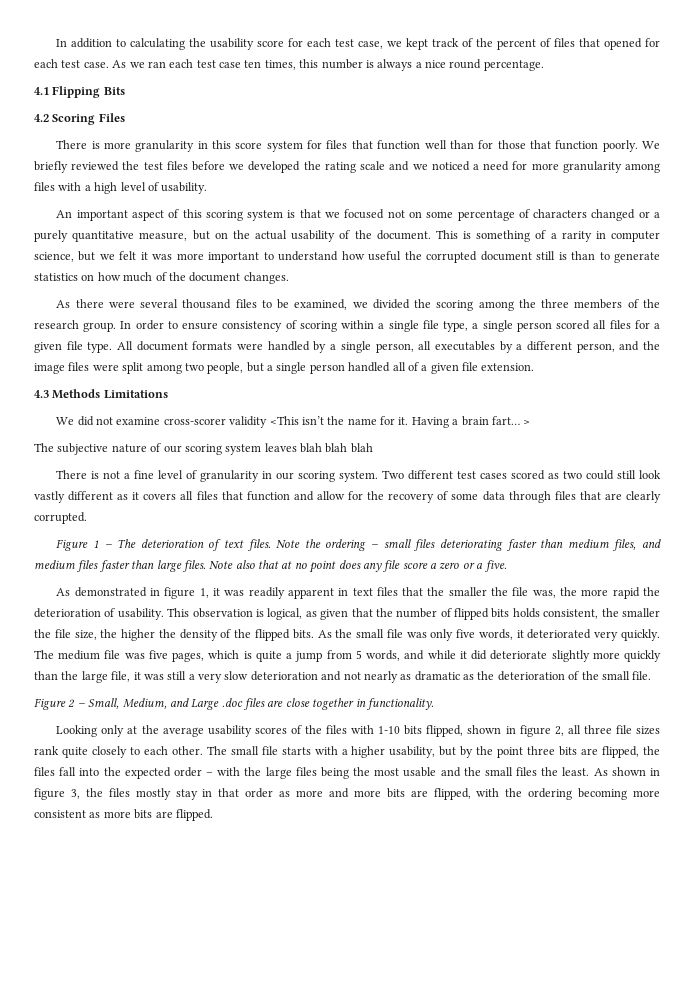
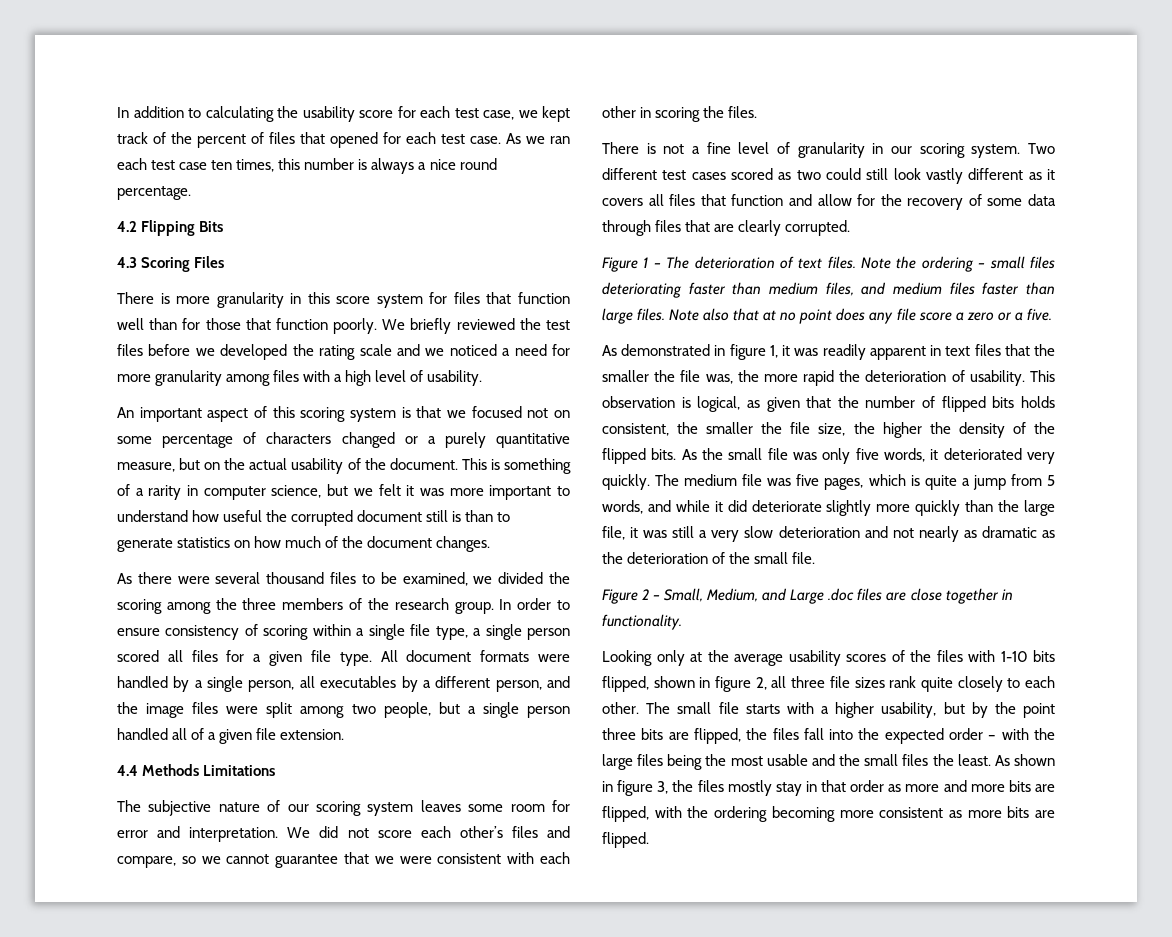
- 4.1 Flipping Bits
+ 4.2 Flipping Bits
- 4.2 Scoring Files
+ 4.3 Scoring Files
- 4.3 Methods Limitations
+ 4.4 Methods Limitations
- We did not examine cross-scorer validity <This isn’t the name for it. Having a brain fart… >
- The subjective nature of our scoring system leaves blah blah blah
+ The subjective nature of our scoring system leaves some room for error and interpretation. We did not score each other’s files and compare, so we cannot guarantee that we were consistent with each other in scoring the files.

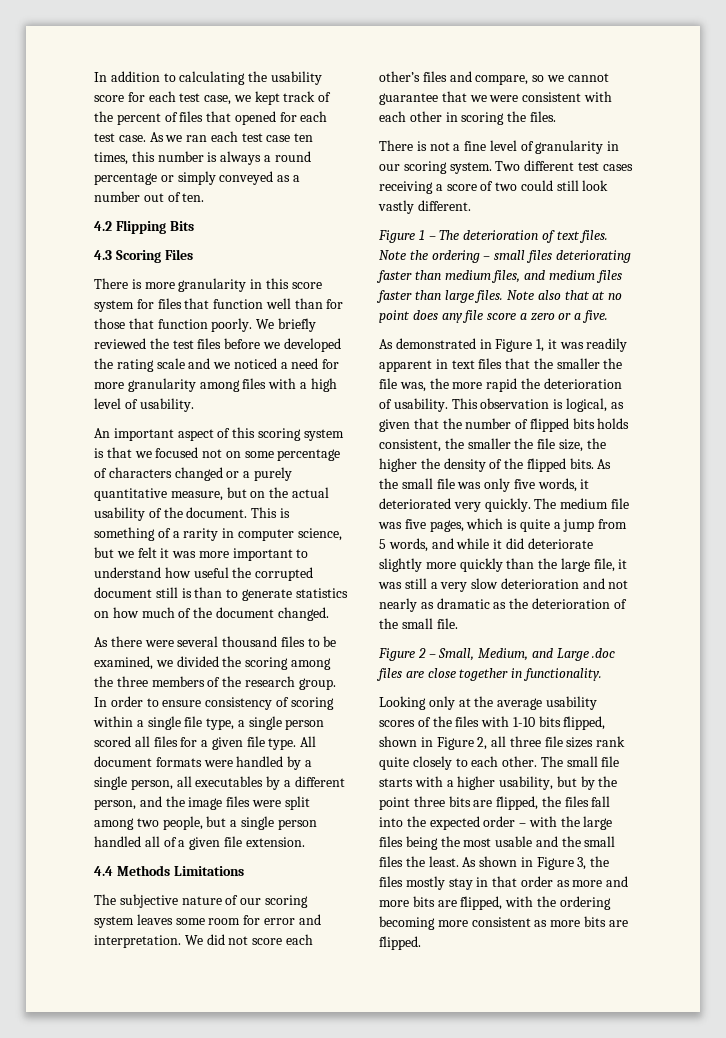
- As we ran each test case ten times, this number is always a nice round percentage.
+ As we ran each test case ten times, this number is always a round percentage or simply conveyed as a number out of ten.
- This is something of a rarity in computer science, but we felt it was more important to understand how useful the corrupted document still is than to generate statistics on how much of the document changes.
+ This is something of a rarity in computer science, but we felt it was more important to understand how useful the corrupted document still is than to generate statistics on how much of the document changed.
- Two different test cases scored as two could still look vastly different as it covers all files that function and allow for the recovery of some data through files that are clearly corrupted.
+ Two different test cases receiving a score of two could still look vastly different.
- As demonstrated in figure 1, it was readily apparent in text files that the smaller the file was, the more rapid the deterioration of usability.
+ As demonstrated in Figure 1, it was readily apparent in text files that the smaller the file was, the more rapid the deterioration of usability.
- Looking only at the average usability scores of the files with 1-10 bits flipped, shown in figure 2, all three file sizes rank quite closely to each other.
+ Looking only at the average usability scores of the files with 1-10 bits flipped, shown in Figure 2, all three file sizes rank quite closely to each other.
- As shown in figure 3, the files mostly stay in that order as more and more bits are flipped, with the ordering becoming more consistent as more bits are flipped.
+ As shown in Figure 3, the files mostly stay in that order as more and more bits are flipped, with the ordering becoming more consistent as more bits are flipped.

